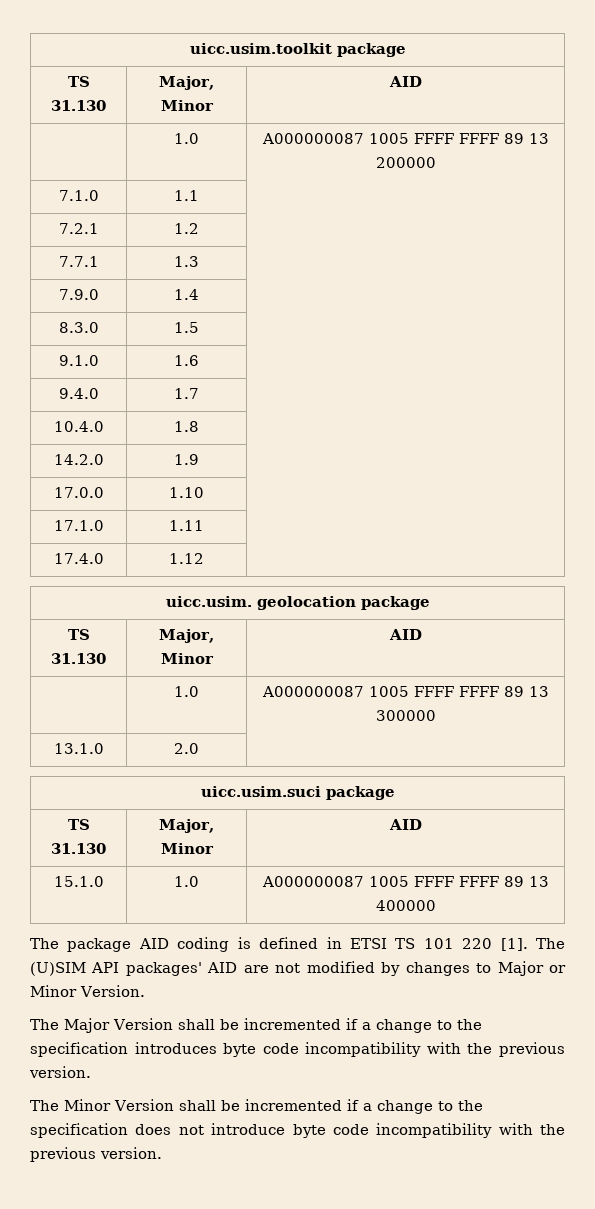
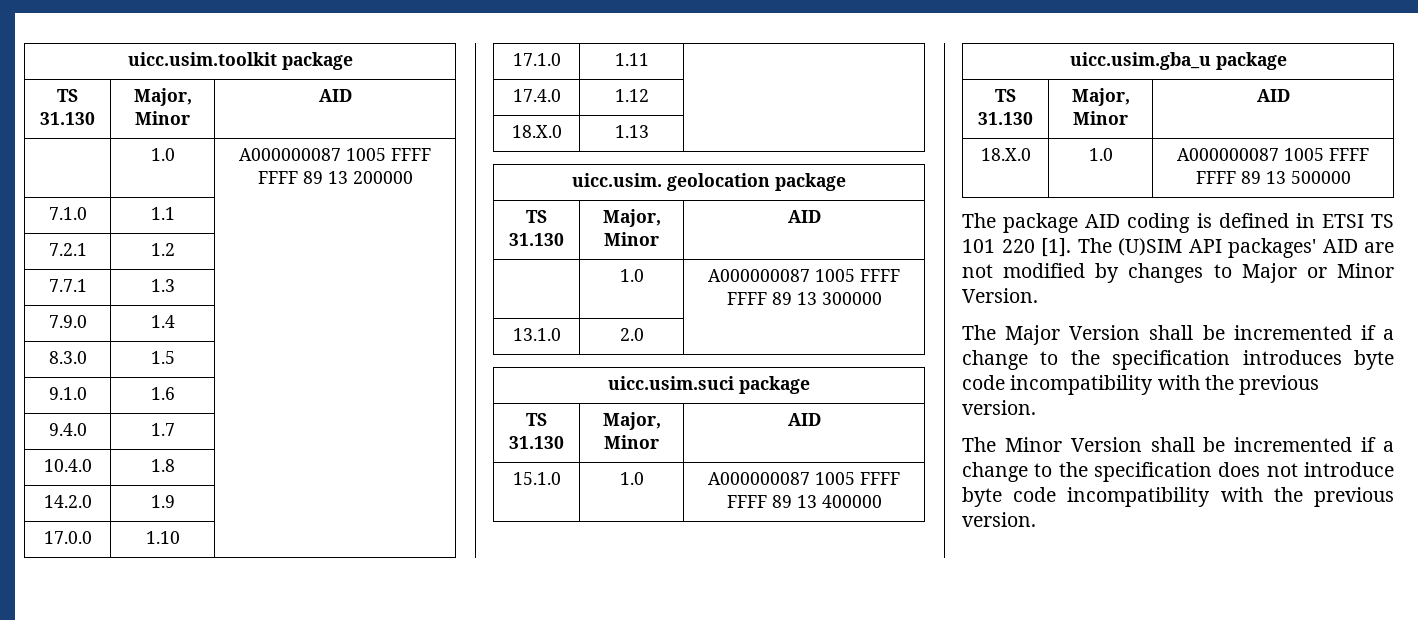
+ 18.X.0 | 1.13 |
+ uicc.usim.gba_u package
+ TS 31.130 | Major, Minor | AID
+ 18.X.0 | 1.0 | A000000087 1005 FFFF FFFF 89 13 500000

